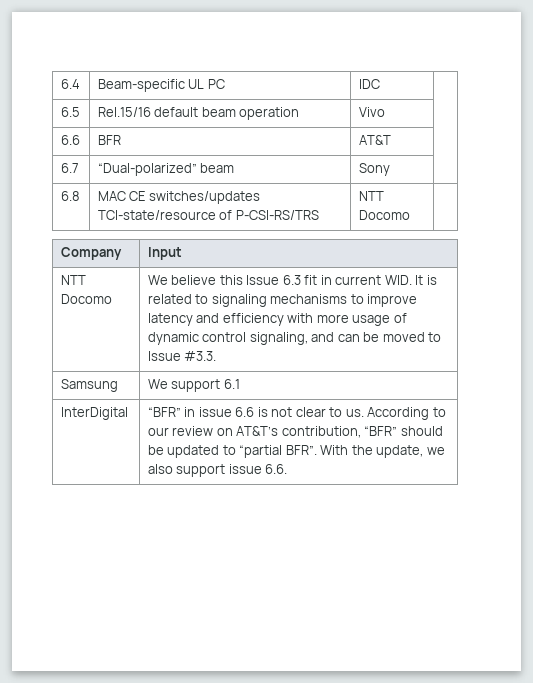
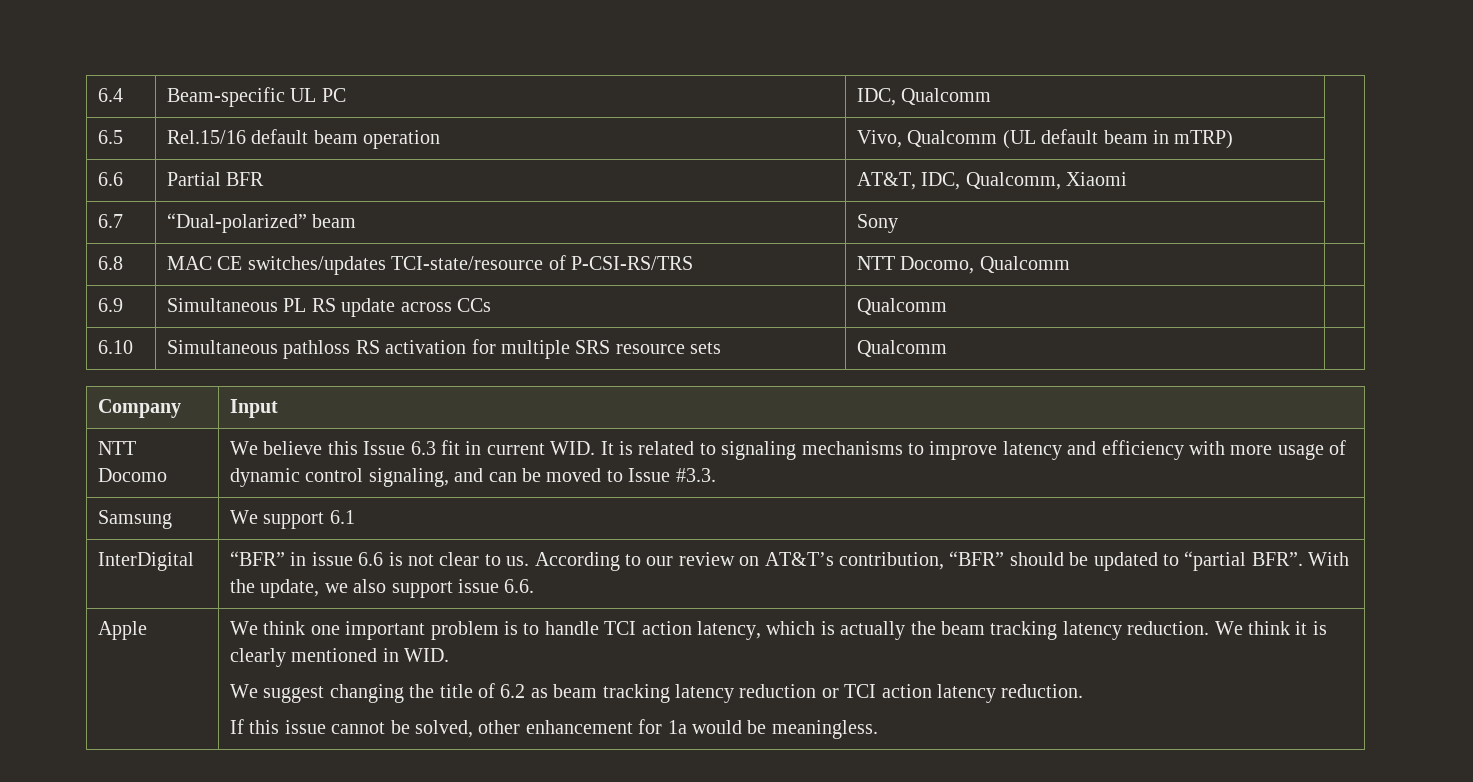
- 6.4 | Beam-specific UL PC | IDC |
+ 6.4 | Beam-specific UL PC | IDC, Qualcomm |
- 6.5 | Rel.15/16 default beam operation | Vivo |
+ 6.5 | Rel.15/16 default beam operation | Vivo, Qualcomm (UL default beam in mTRP) |
- 6.6 | BFR | AT&T |
+ 6.6 | Partial BFR | AT&T, IDC, Qualcomm, Xiaomi |
- 6.8 | MAC CE switches/updates TCI-state/resource of P-CSI-RS/TRS | NTT Docomo |
+ 6.8 | MAC CE switches/updates TCI-state/resource of P-CSI-RS/TRS | NTT Docomo, Qualcomm |
+ 6.9 | Simultaneous PL RS update across CCs | Qualcomm |
+ 6.10 | Simultaneous pathloss RS activation for multiple SRS resource sets | Qualcomm |
+ Apple | We think one important problem is to handle TCI action latency, which is actually the beam tracking latency reduction. We think it is clearly mentioned in WID.
+ We suggest changing the title of 6.2 as beam tracking latency reduction or TCI action latency reduction.
+ If this issue cannot be solved, other enhancement for 1a would be meaningless.

